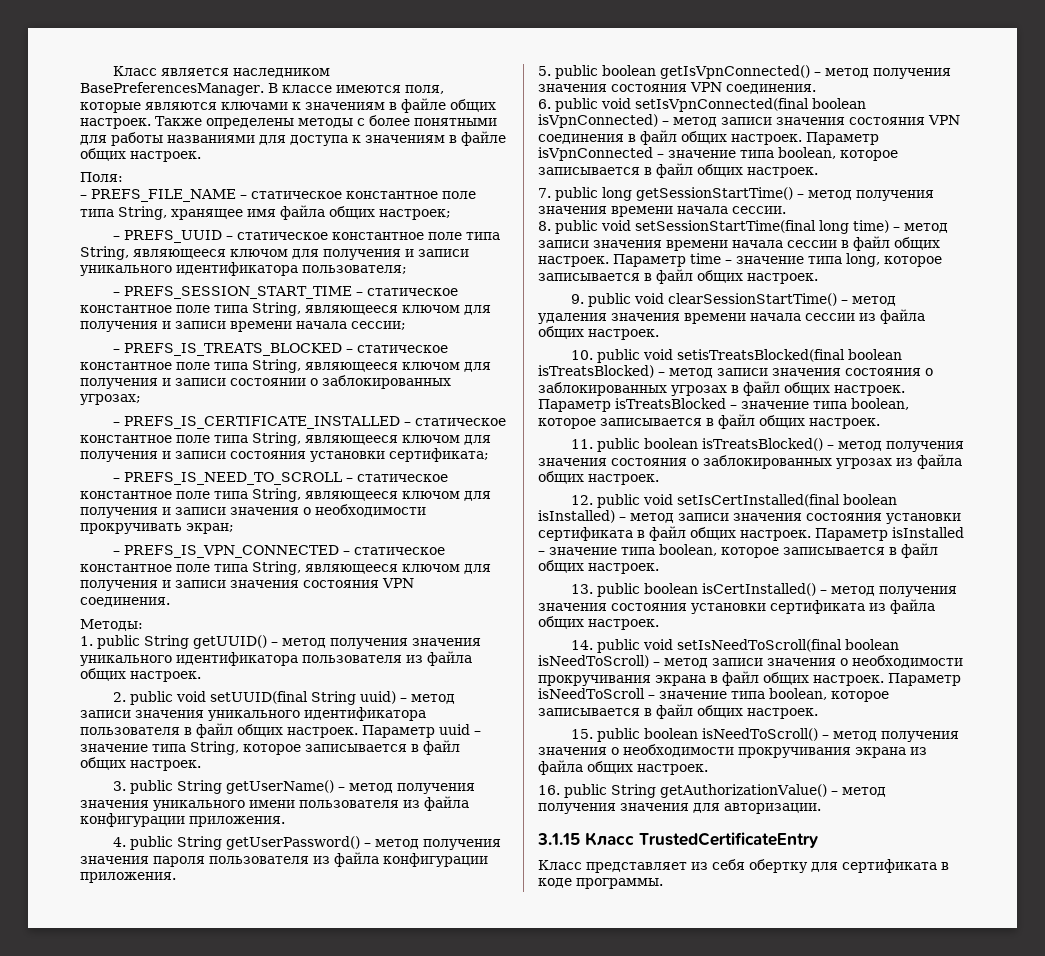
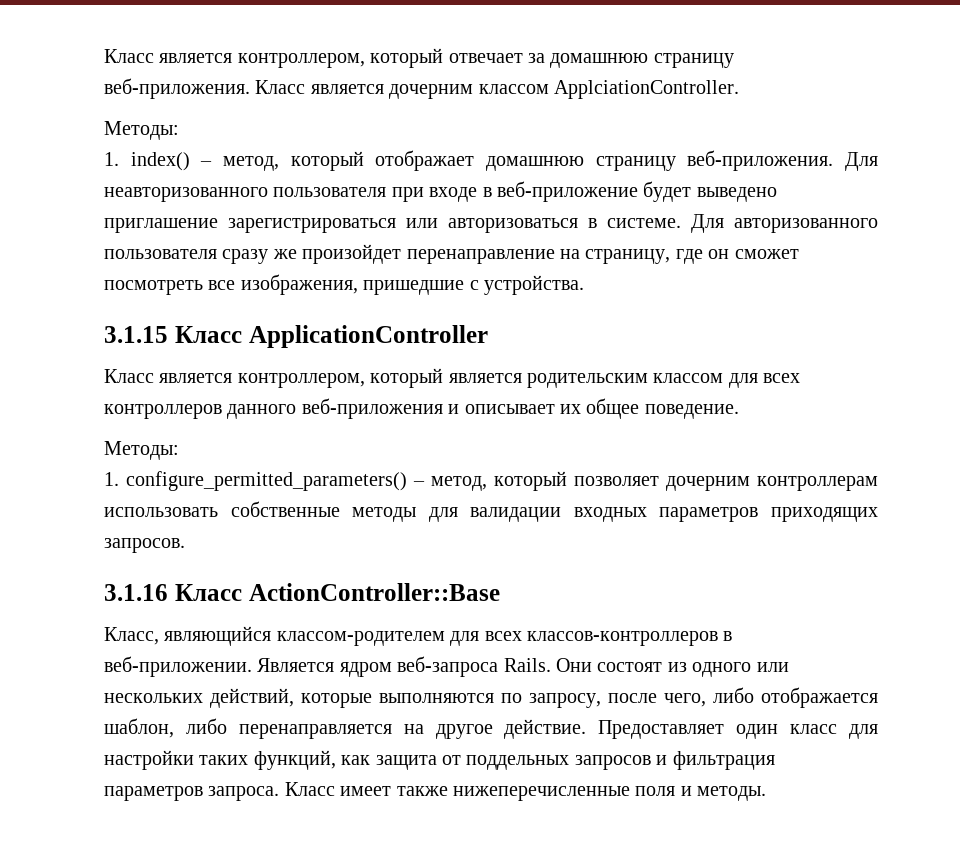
- Класс является наследником BasePreferencesManager. В классе имеются поля, которые являются ключами к значениям в файле общих настроек. Также определены методы с более понятными для работы названиями для доступа к значениям в файле общих настроек.
- Поля:
- – PREFS_FILE_NAME – статическое константное поле типа String, хранящее имя файла общих настроек;
- – PREFS_UUID – статическое константное поле типа String, являющееся ключом для получения и записи уникального идентификатора пользователя;
- – PREFS_SESSION_START_TIME – статическое константное поле типа String, являющееся ключом для получения и записи времени начала сессии;
- – PREFS_IS_TREATS_BLOCKED – статическое константное поле типа String, являющееся ключом для получения и записи состоянии о заблокированных угрозах;
- – PREFS_IS_CERTIFICATE_INSTALLED – статическое константное поле типа String, являющееся ключом для получения и записи состояния установки сертификата;
- – PREFS_IS_NEED_TO_SCROLL – статическое константное поле типа String, являющееся ключом для получения и записи значения о необходимости прокручивать экран;
- – PREFS_IS_VPN_CONNECTED – статическое константное поле типа String, являющееся ключом для получения и записи значения состояния VPN соединения.
+ Класс является контроллером, который отвечает за домашнюю страницу веб-приложения. Класс является дочерним классом ApplciationController.
  Методы:
- 1. public String getUUID() – метод получения значения уникального идентификатора пользователя из файла общих настроек.
- 2. public void setUUID(final String uuid) – метод записи значения уникального идентификатора пользователя в файл общих настроек. Параметр uuid – значение типа String, которое записывается в файл общих настроек.
- 3. public String getUserName() – метод получения значения уникального имени пользователя из файла конфигурации приложения.
- 4. public String getUserPassword() – метод получения значения пароля пользователя из файла конфигурации приложения.
- 5. public boolean getIsVpnConnected() – метод получения значения состояния VPN соединения.
- 6. public void setIsVpnConnected(final boolean isVpnConnected) – метод записи значения состояния VPN соединения в файл общих настроек. Параметр isVpnConnected – значение типа boolean, которое записывается в файл общих настроек.
- 7. public long getSessionStartTime() – метод получения значения времени начала сессии.
- 8. public void setSessionStartTime(final long time) – метод записи значения времени начала сессии в файл общих настроек. Параметр time – значение типа long, которое записывается в файл общих настроек.
- 9. public void clearSessionStartTime() – метод удаления значения времени начала сессии из файла общих настроек.
- 10. public void setisTreatsBlocked(final boolean isTreatsBlocked) – метод записи значения состояния о заблокированных угрозах в файл общих настроек. Параметр isTreatsBlocked – значение типа boolean, которое записывается в файл общих настроек.
- 11. public boolean isTreatsBlocked() – метод получения значения состояния о заблокированных угрозах из файла общих настроек.
- 12. public void setIsCertInstalled(final boolean isInstalled) – метод записи значения состояния установки сертификата в файл общих настроек. Параметр isInstalled – значение типа boolean, которое записывается в файл общих настроек.
- 13. public boolean isCertInstalled() – метод получения значения состояния установки сертификата из файла общих настроек.
- 14. public void setIsNeedToScroll(final boolean isNeedToScroll) – метод записи значения о необходимости прокручивания экрана в файл общих настроек. Параметр isNeedToScroll – значение типа boolean, которое записывается в файл общих настроек.
- 15. public boolean isNeedToScroll() – метод получения значения о необходимости прокручивания экрана из файла общих настроек.
- 16. public String getAuthorizationValue() – метод получения значения для авторизации.
+ 1. index() – метод, который отображает домашнюю страницу веб-приложения. Для неавторизованного пользователя при входе в веб-приложение будет выведено приглашение зарегистрироваться или авторизоваться в системе. Для авторизованного пользователя сразу же произойдет перенаправление на страницу, где он сможет посмотреть все изображения, пришедшие с устройства.
- 3.1.15 Класс TrustedCertificateEntry
- Класс представляет из себя обертку для сертификата в коде программы.
+ 3.1.15 Класс ApplicationController
+ Класс является контроллером, который является родительским классом для всех контроллеров данного веб-приложения и описывает их общее поведение.
+ Методы:
+ 1. configure_permitted_parameters() – метод, который позволяет дочерним контроллерам использовать собственные методы для валидации входных параметров приходящих запросов.
+ 3.1.16 Класс ActionController::Base
+ Класс, являющийся классом-родителем для всех классов-контроллеров в веб-приложении. Является ядром веб-запроса Rails. Они состоят из одного или нескольких действий, которые выполняются по запросу, после чего, либо отображается шаблон, либо перенаправляется на другое действие. Предоставляет один класс для настройки таких функций, как защита от поддельных запросов и фильтрация параметров запроса. Класс имеет также нижеперечисленные поля и методы.

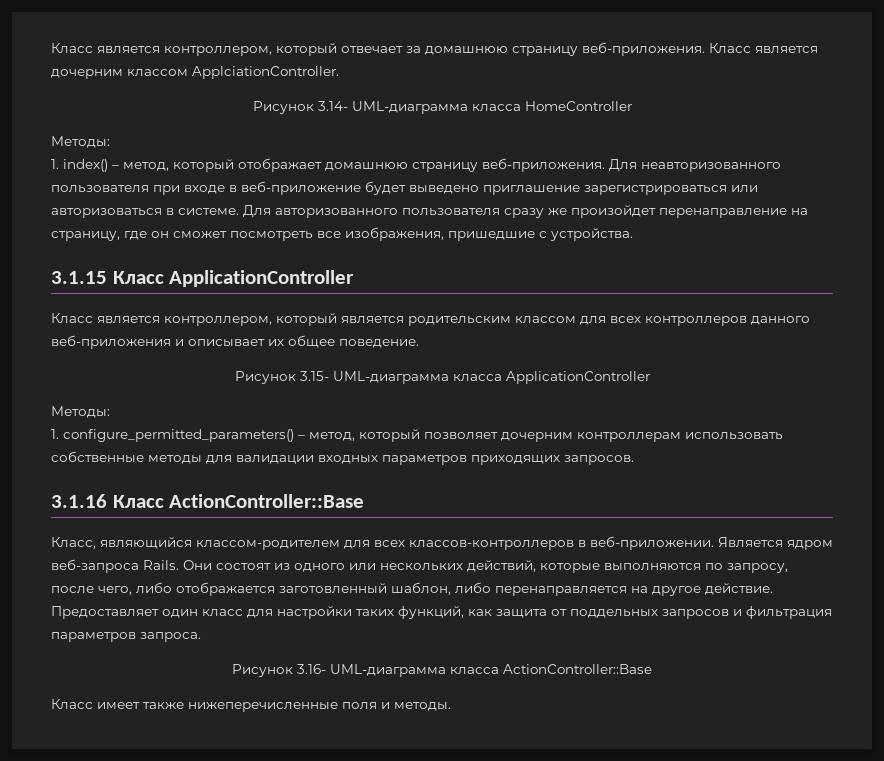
+ Рисунок 3.14- UML-диаграмма класса HomeController
+ Рисунок 3.15- UML-диаграмма класса ApplicationController
- Они состоят из одного или нескольких действий, которые выполняются по запросу, после чего, либо отображается шаблон, либо перенаправляется на другое действие.
+ Они состоят из одного или нескольких действий, которые выполняются по запросу, после чего, либо отображается заготовленный шаблон, либо перенаправляется на другое действие.
- Предоставляет один класс для настройки таких функций, как защита от поддельных запросов и фильтрация параметров запроса. Класс имеет также нижеперечисленные поля и методы.
+ Предоставляет один класс для настройки таких функций, как защита от поддельных запросов и фильтрация параметров запроса.
+ Рисунок 3.16- UML-диаграмма класса ActionController::Base
+ Класс имеет также нижеперечисленные поля и методы.

